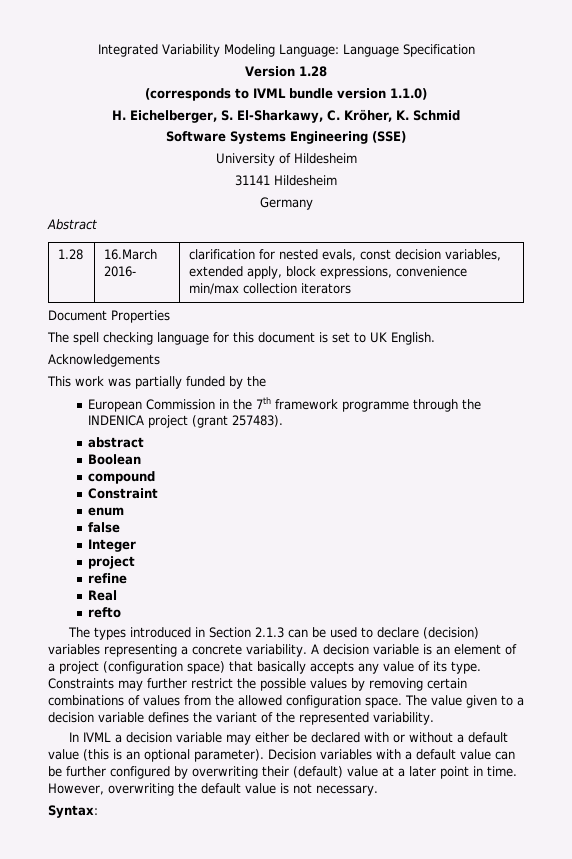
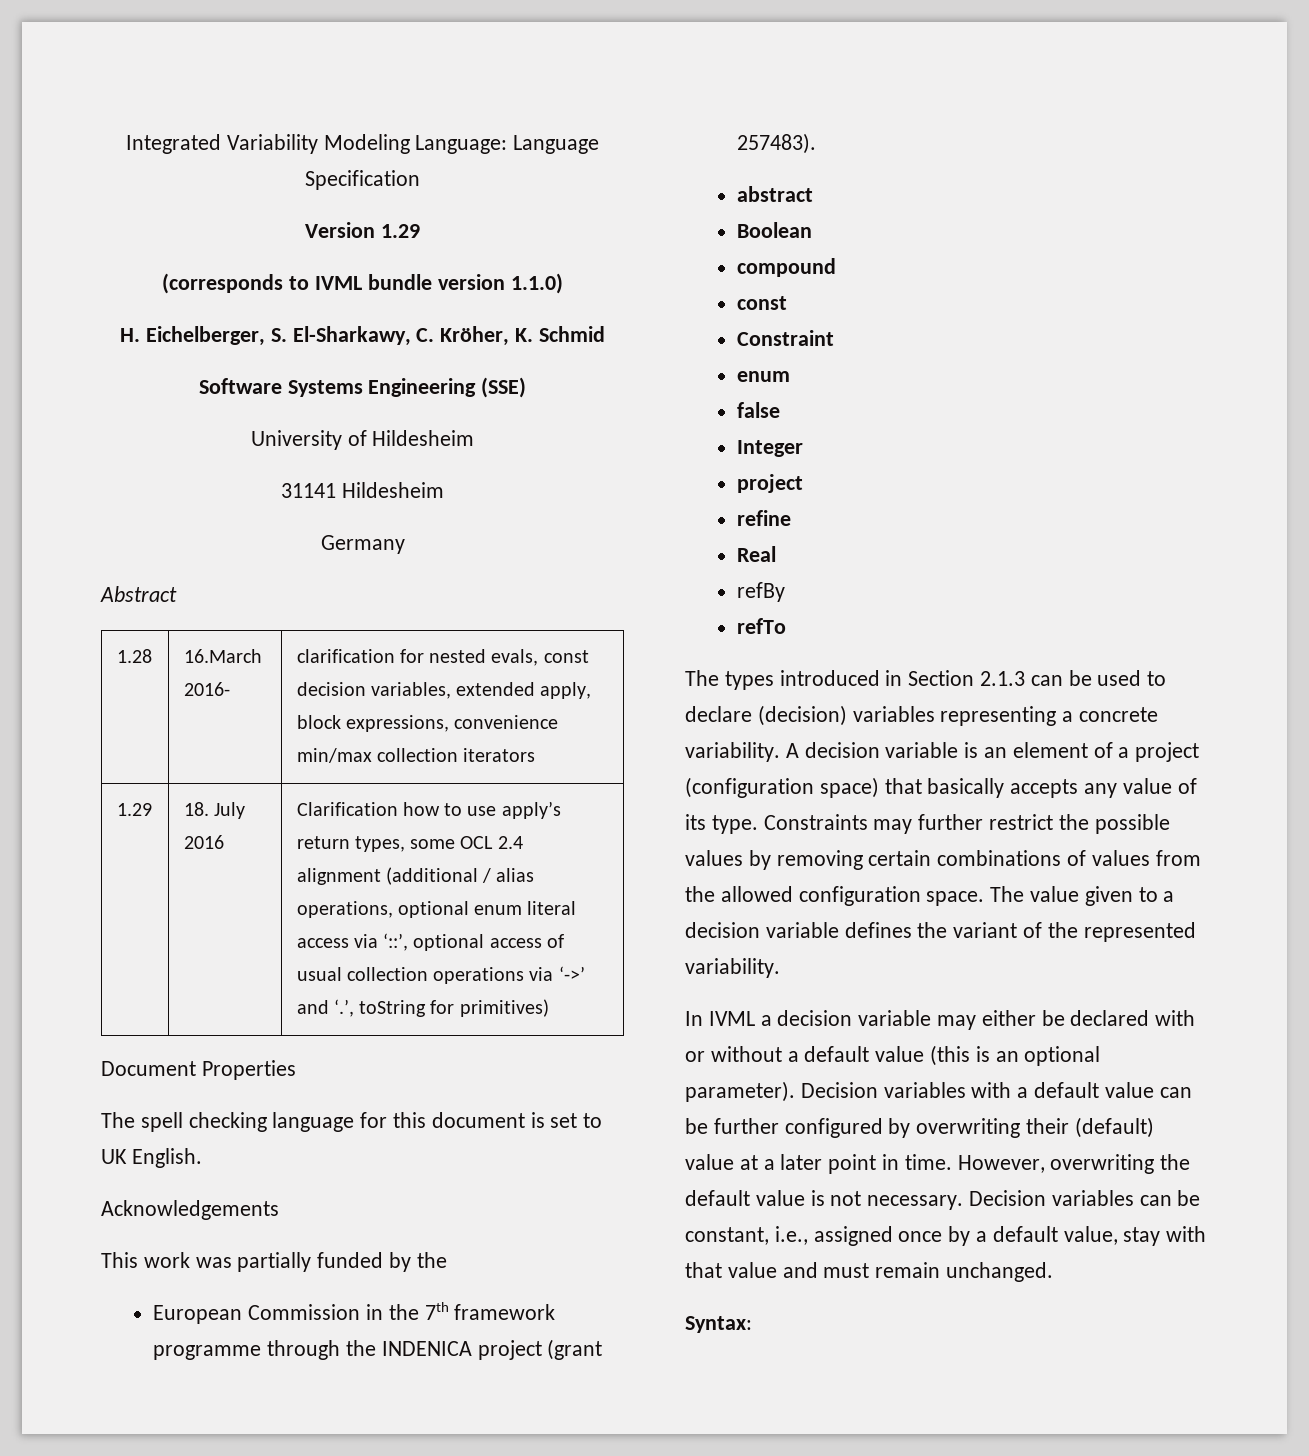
- Version 1.28
+ Version 1.29
+ 1.29 | 18. July 2016 | Clarification how to use apply’s return types, some OCL 2.4 alignment (additional / alias operations, optional enum literal access via ‘::’, optional access of usual collection operations via ‘->’ and ‘.’, toString for primitives)
  compound
+ const
- refto
+ refBy
+ refTo
+ Decision variables can be constant, i.e., assigned once by a default value, stay with that value and must remain unchanged.

